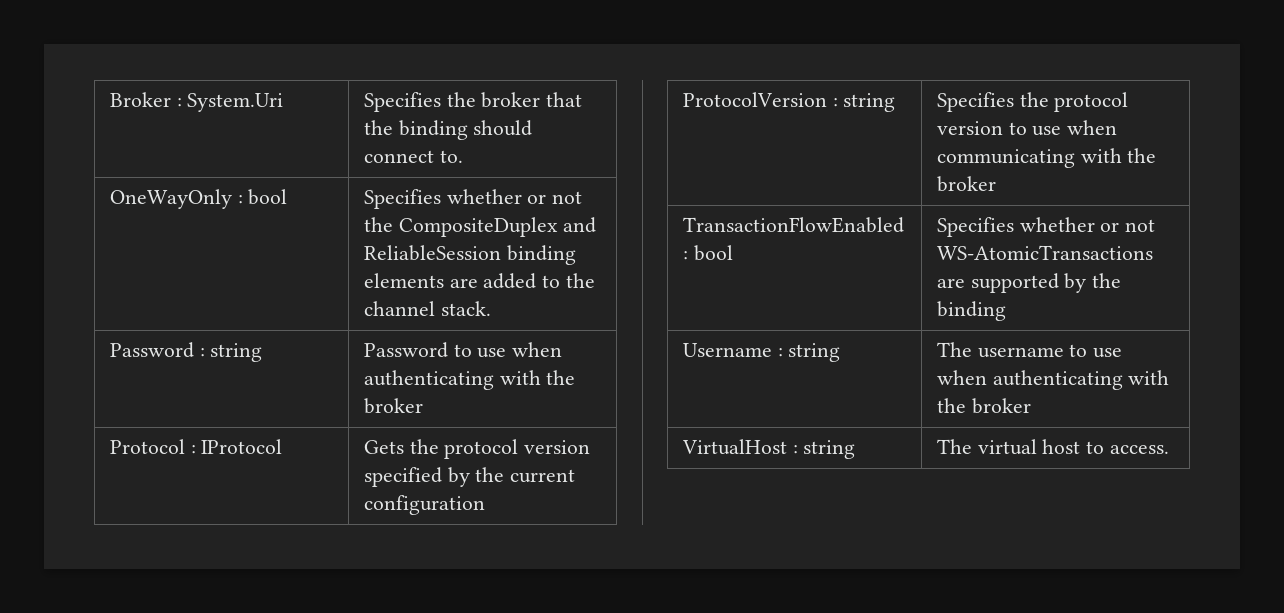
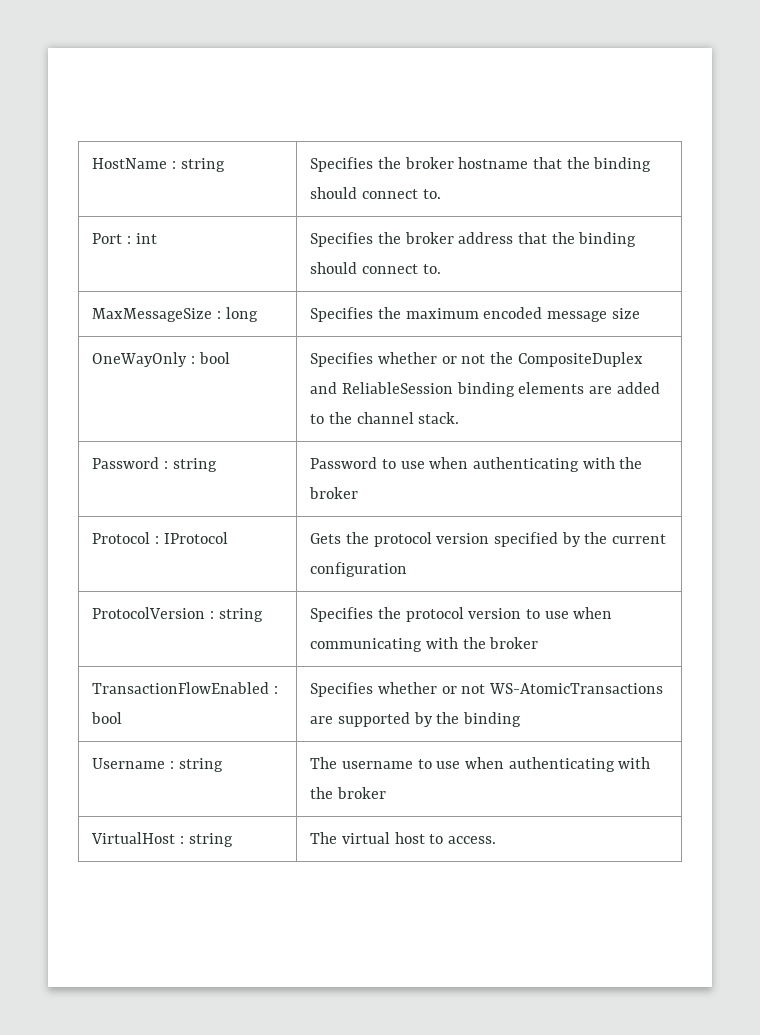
- Broker : System.Uri | Specifies the broker that the binding should connect to.
+ HostName : string | Specifies the broker hostname that the binding should connect to.
+ Port : int | Specifies the broker address that the binding should connect to.
+ MaxMessageSize : long | Specifies the maximum encoded message size

